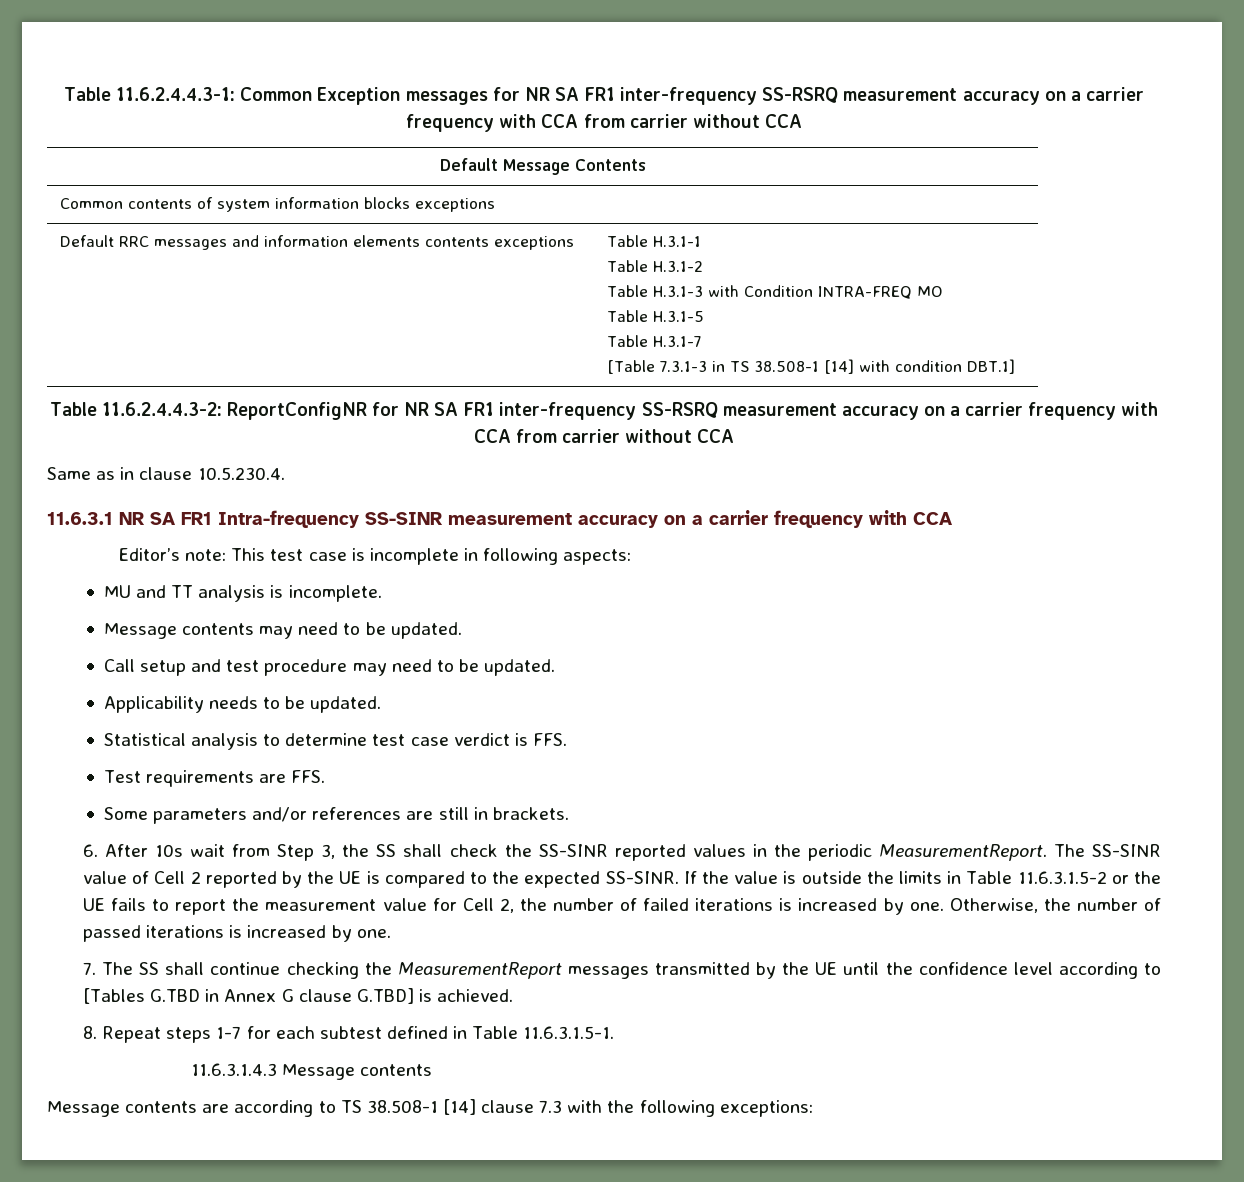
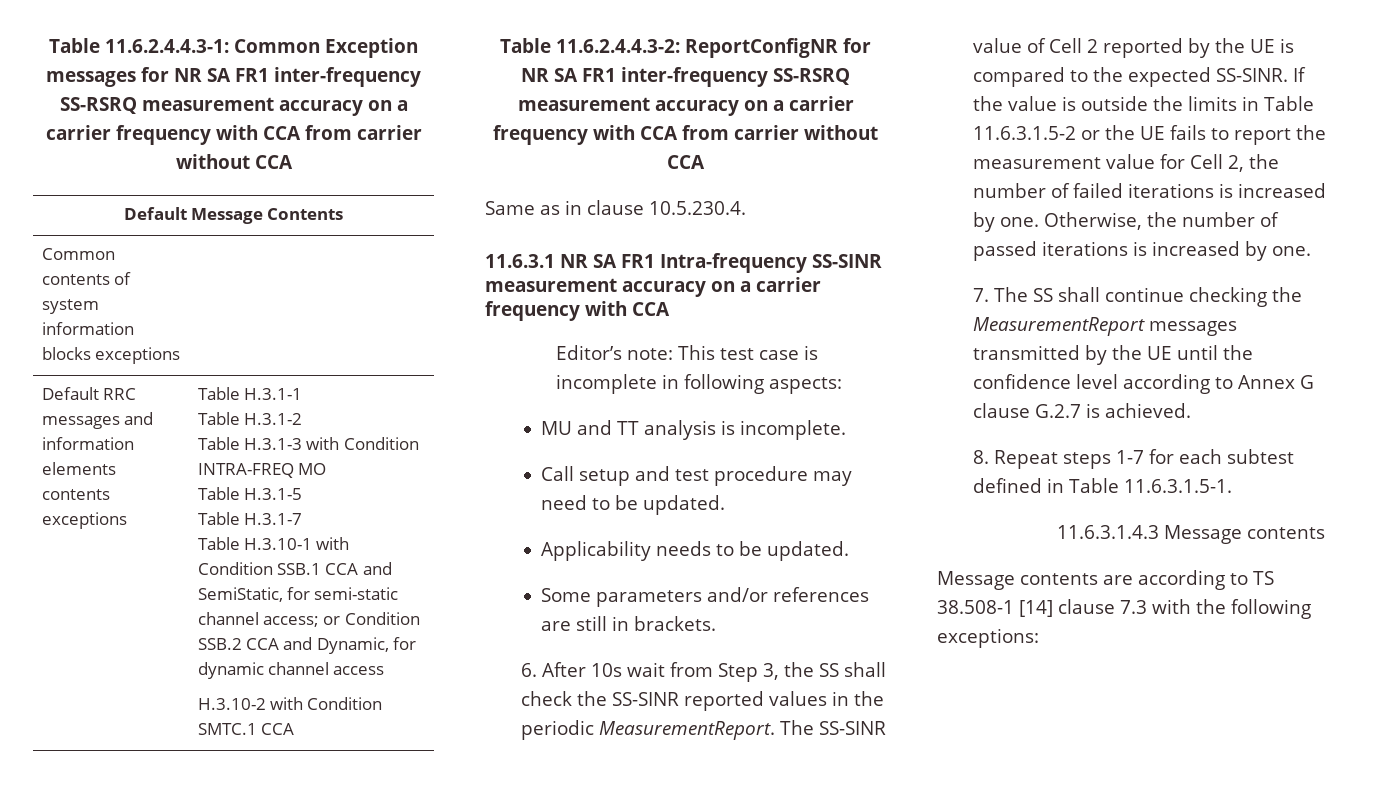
- [Table 7.3.1-3 in TS 38.508-1 [14] with condition DBT.1]
+ Table H.3.10-1 with Condition SSB.1 CCA and SemiStatic, for semi-static channel access; or Condition SSB.2 CCA and Dynamic, for dynamic channel access
+ H.3.10-2 with Condition SMTC.1 CCA
- Message contents may need to be updated.
- Statistical analysis to determine test case verdict is FFS.
- Test requirements are FFS.
- 7. The SS shall continue checking the MeasurementReport messages transmitted by the UE until the confidence level according to [Tables G.TBD in Annex G clause G.TBD] is achieved.
+ 7. The SS shall continue checking the MeasurementReport messages transmitted by the UE until the confidence level according to Annex G clause G.2.7 is achieved.

